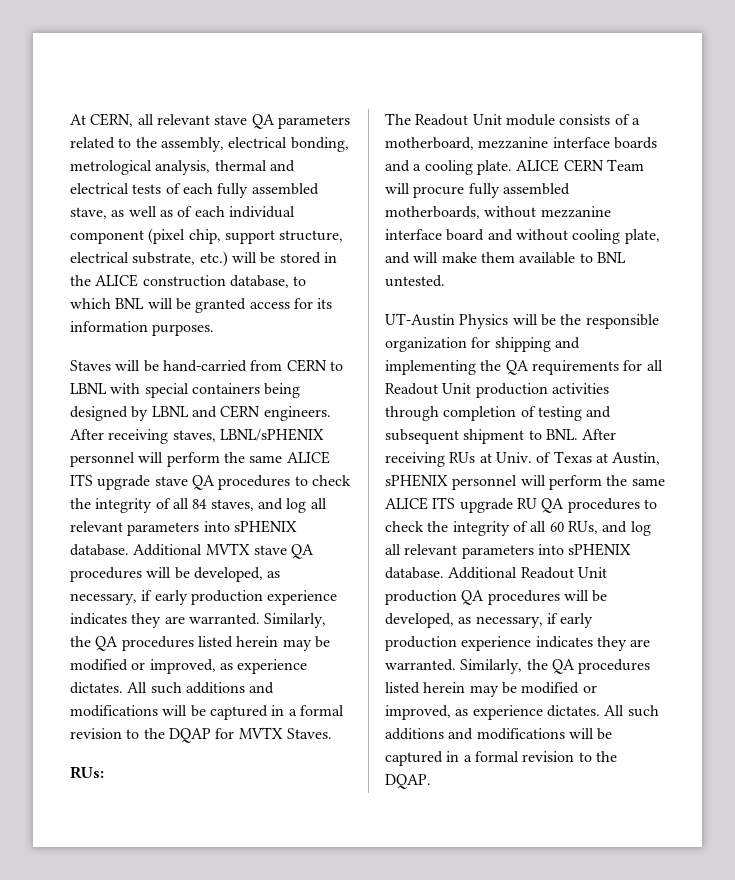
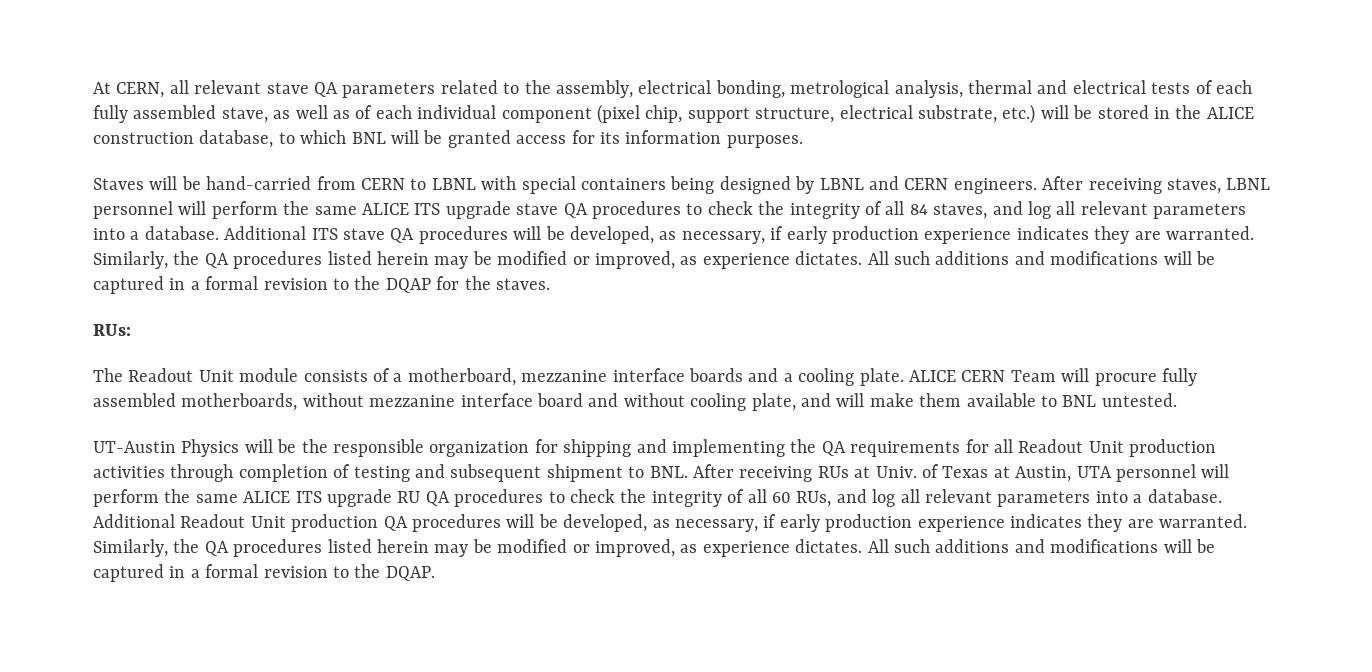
- After receiving staves, LBNL/sPHENIX personnel will perform the same ALICE ITS upgrade stave QA procedures to check the integrity of all 84 staves, and log all relevant parameters into sPHENIX database. Additional MVTX stave QA procedures will be developed, as necessary, if early production experience indicates they are warranted.
+ After receiving staves, LBNL personnel will perform the same ALICE ITS upgrade stave QA procedures to check the integrity of all 84 staves, and log all relevant parameters into a database. Additional ITS stave QA procedures will be developed, as necessary, if early production experience indicates they are warranted.
- All such additions and modifications will be captured in a formal revision to the DQAP for MVTX Staves.
+ All such additions and modifications will be captured in a formal revision to the DQAP for the staves.
- UT-Austin Physics will be the responsible organization for shipping and implementing the QA requirements for all Readout Unit production activities through completion of testing and subsequent shipment to BNL. After receiving RUs at Univ. of Texas at Austin, sPHENIX personnel will perform the same ALICE ITS upgrade RU QA procedures to check the integrity of all 60 RUs, and log all relevant parameters into sPHENIX database.
+ UT-Austin Physics will be the responsible organization for shipping and implementing the QA requirements for all Readout Unit production activities through completion of testing and subsequent shipment to BNL. After receiving RUs at Univ. of Texas at Austin, UTA personnel will perform the same ALICE ITS upgrade RU QA procedures to check the integrity of all 60 RUs, and log all relevant parameters into a database.

